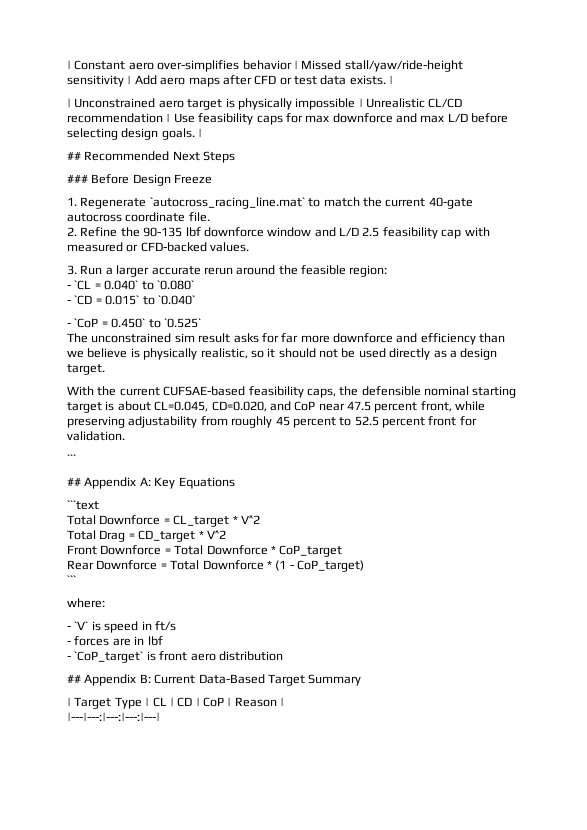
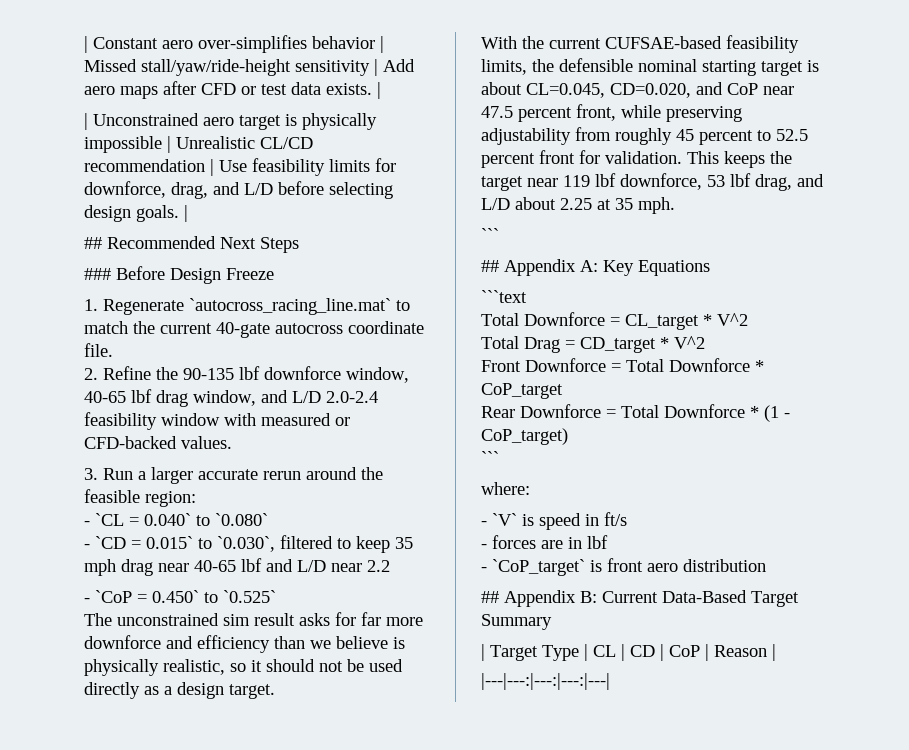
- | Unconstrained aero target is physically impossible | Unrealistic CL/CD recommendation | Use feasibility caps for max downforce and max L/D before selecting design goals.
+ | Unconstrained aero target is physically impossible | Unrealistic CL/CD recommendation | Use feasibility limits for downforce, drag, and L/D before selecting design goals.
- 2. Refine the 90-135 lbf downforce window and L/D 2.5 feasibility cap with measured or CFD-backed values.
+ 2. Refine the 90-135 lbf downforce window, 40-65 lbf drag window, and L/D 2.0-2.4 feasibility window with measured or CFD-backed values.
- - `CD = 0.015` to `0.040`
+ - `CD = 0.015` to `0.030`, filtered to keep 35 mph drag near 40-65 lbf and L/D near 2.2
- With the current CUFSAE-based feasibility caps, the defensible nominal starting target is about CL=0.045, CD=0.020, and CoP near 47.5 percent front, while preserving adjustability from roughly 45 percent to 52.5 percent front for validation.
+ With the current CUFSAE-based feasibility limits, the defensible nominal starting target is about CL=0.045, CD=0.020, and CoP near 47.5 percent front, while preserving adjustability from roughly 45 percent to 52.5 percent front for validation. This keeps the target near 119 lbf downforce, 53 lbf drag, and L/D about 2.25 at 35 mph.

